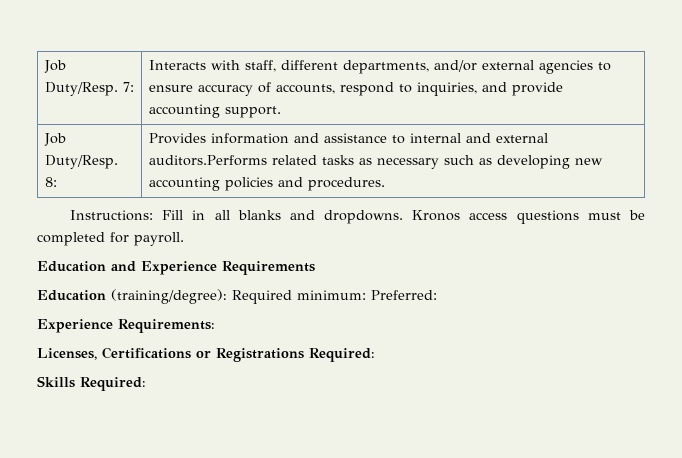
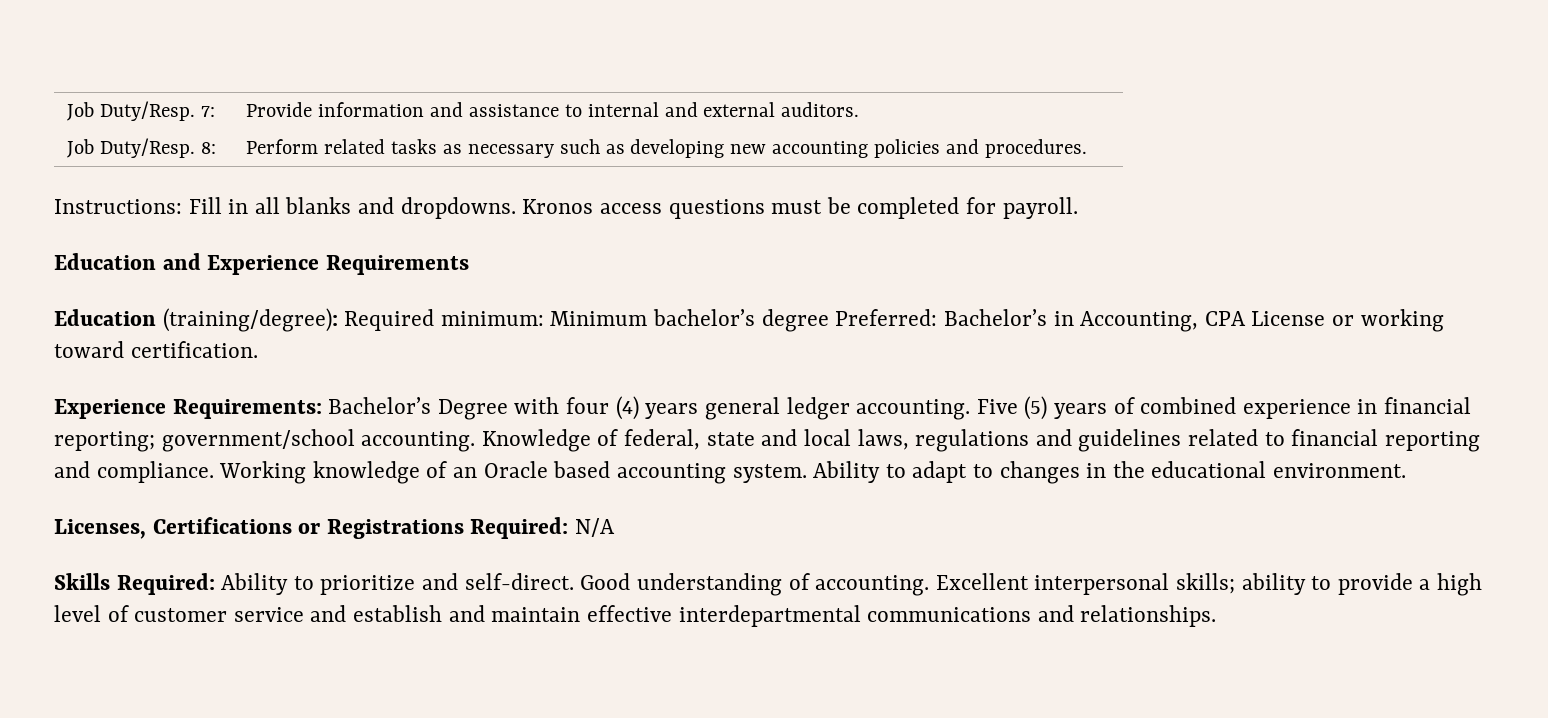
- Job Duty/Resp. 7: | Interacts with staff, different departments, and/or external agencies to ensure accuracy of accounts, respond to inquiries, and provide accounting support.
- Job Duty/Resp. 8: | Provides information and assistance to internal and external auditors.Performs related tasks as necessary such as developing new accounting policies and procedures.
+ Job Duty/Resp. 7: | Provide information and assistance to internal and external auditors.
+ Job Duty/Resp. 8: | Perform related tasks as necessary such as developing new accounting policies and procedures.
- Education (training/degree): Required minimum: Preferred:
- Experience Requirements:
+ Education (training/degree): Required minimum: Minimum bachelor’s degree Preferred: Bachelor’s in Accounting, CPA License or working toward certification.
+ Experience Requirements: Bachelor’s Degree with four (4) years general ledger accounting. Five (5) years of combined experience in financial reporting; government/school accounting. Knowledge of federal, state and local laws, regulations and guidelines related to financial reporting and compliance. Working knowledge of an Oracle based accounting system. Ability to adapt to changes in the educational environment.
- Licenses, Certifications or Registrations Required:
+ Licenses, Certifications or Registrations Required: N/A
- Skills Required:
+ Skills Required: Ability to prioritize and self-direct. Good understanding of accounting. Excellent interpersonal skills; ability to provide a high level of customer service and establish and maintain effective interdepartmental communications and relationships.

